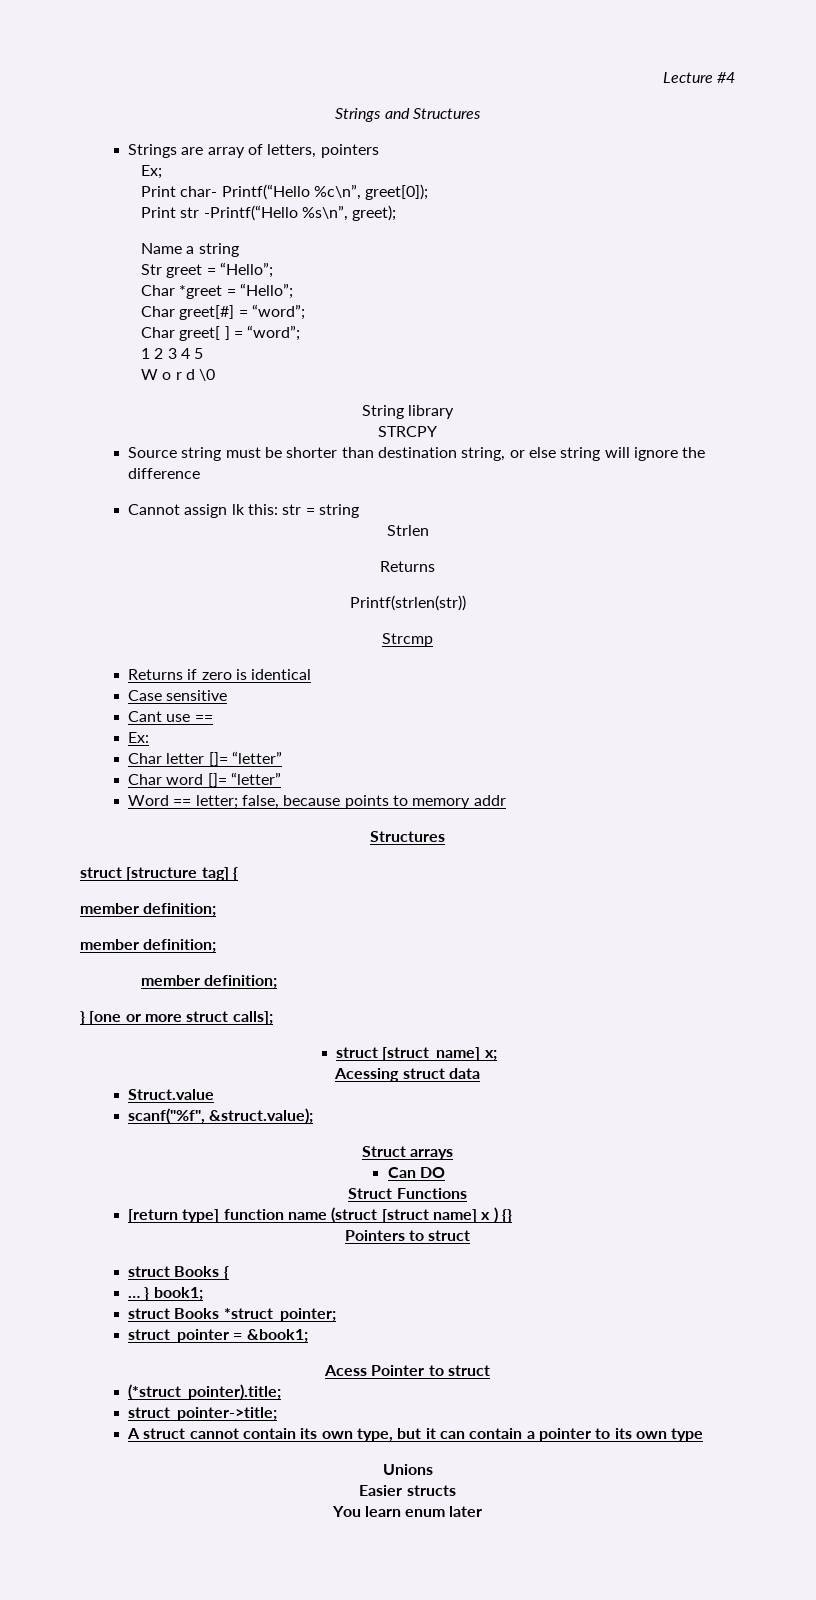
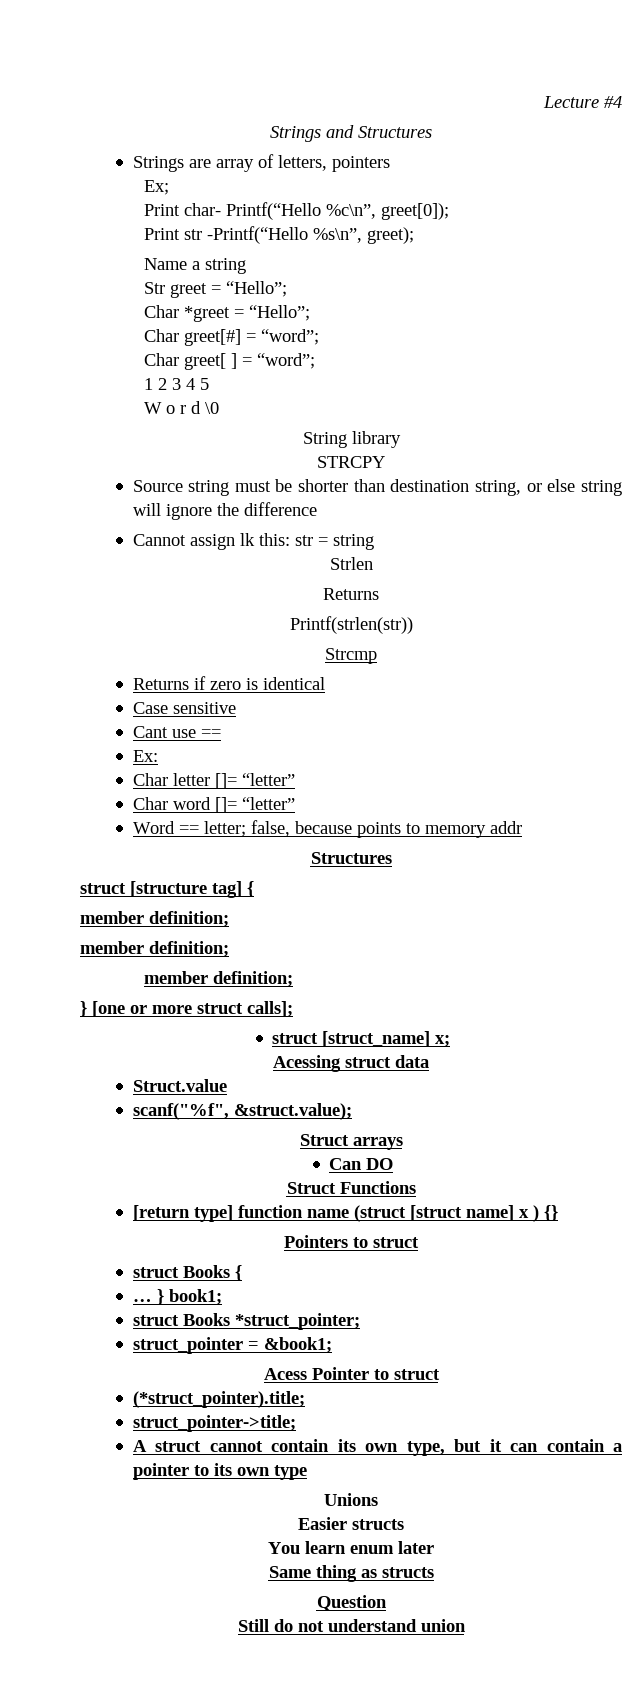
+ Same thing as structs
+ Question
+ Still do not understand union

